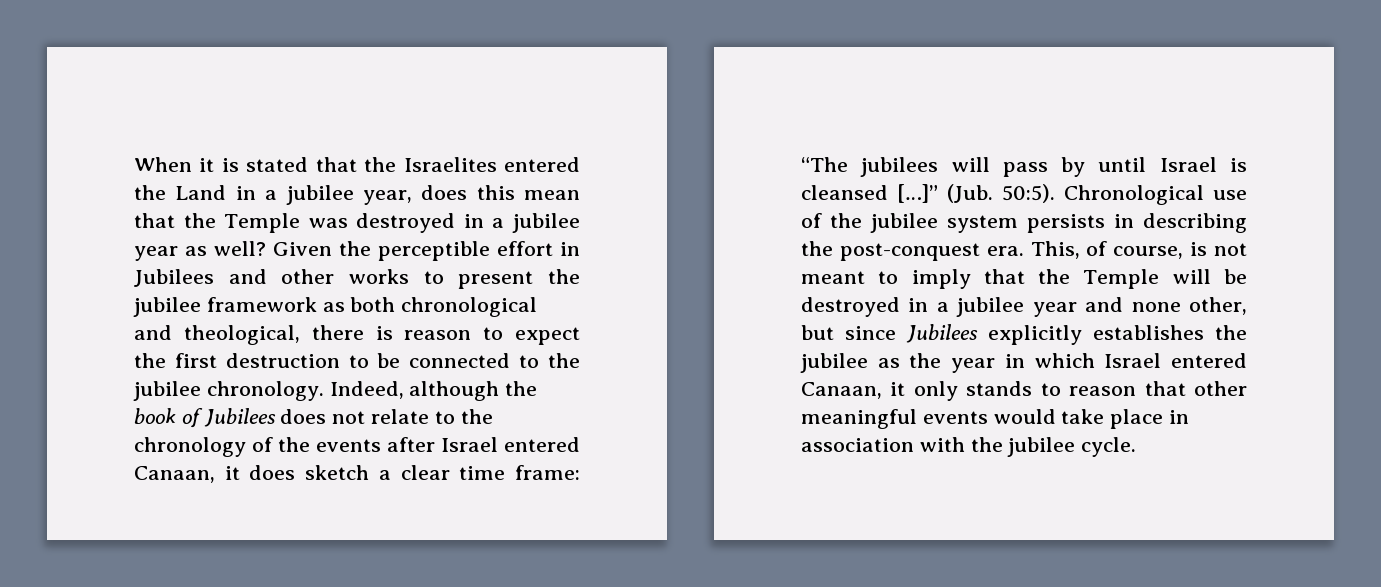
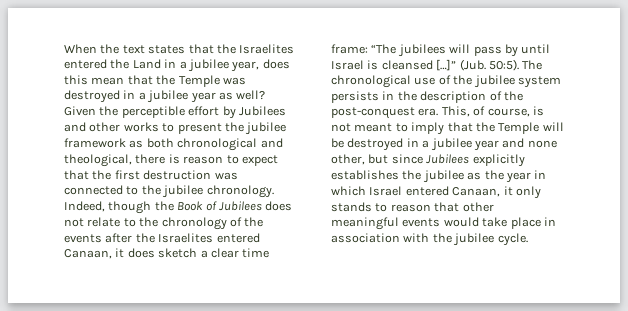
- When it is stated that the Israelites entered the Land in a jubilee year, does this mean that the Temple was destroyed in a jubilee year as well?
+ When the text states that the Israelites entered the Land in a jubilee year, does this mean that the Temple was destroyed in a jubilee year as well?
- Given the perceptible effort in Jubilees and other works to present the jubilee framework as both chronological and theological, there is reason to expect the first destruction to be connected to the jubilee chronology.
+ Given the perceptible effort by Jubilees and other works to present the jubilee framework as both chronological and theological, there is reason to expect that the first destruction was connected to the jubilee chronology.
- Indeed, although the book of Jubilees does not relate to the chronology of the events after Israel entered Canaan, it does sketch a clear time frame: “The jubilees will pass by until Israel is cleansed […]”
+ Indeed, though the Book of Jubilees does not relate to the chronology of the events after the Israelites entered Canaan, it does sketch a clear time frame: “The jubilees will pass by until Israel is cleansed […]”
- Chronological use of the jubilee system persists in describing the post-conquest era.
+ The chronological use of the jubilee system persists in the description of the post-conquest era.

